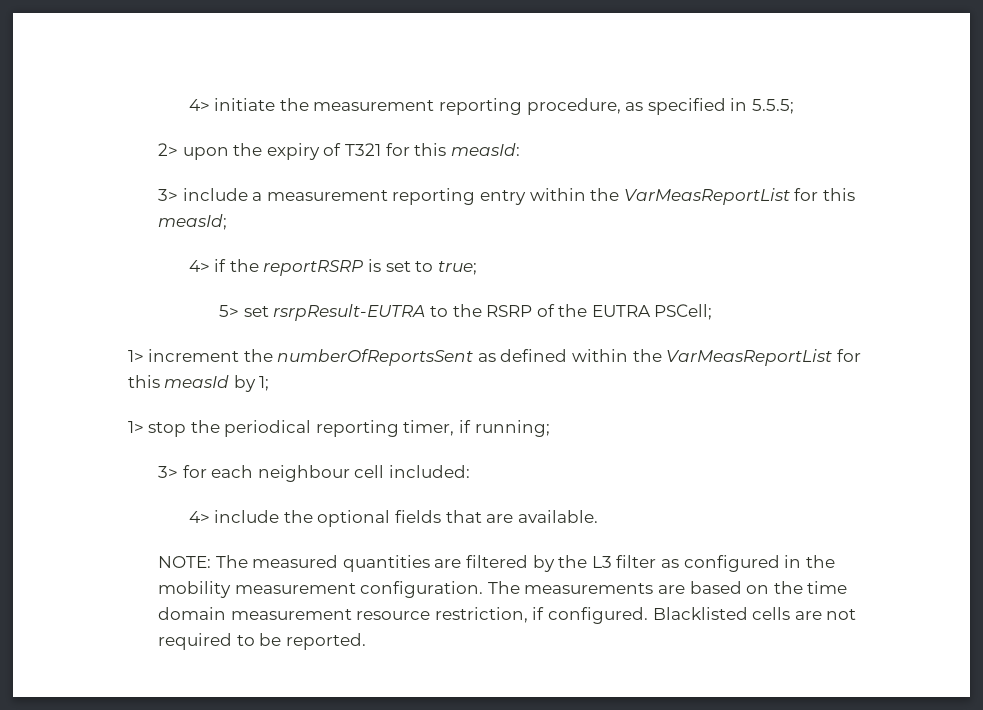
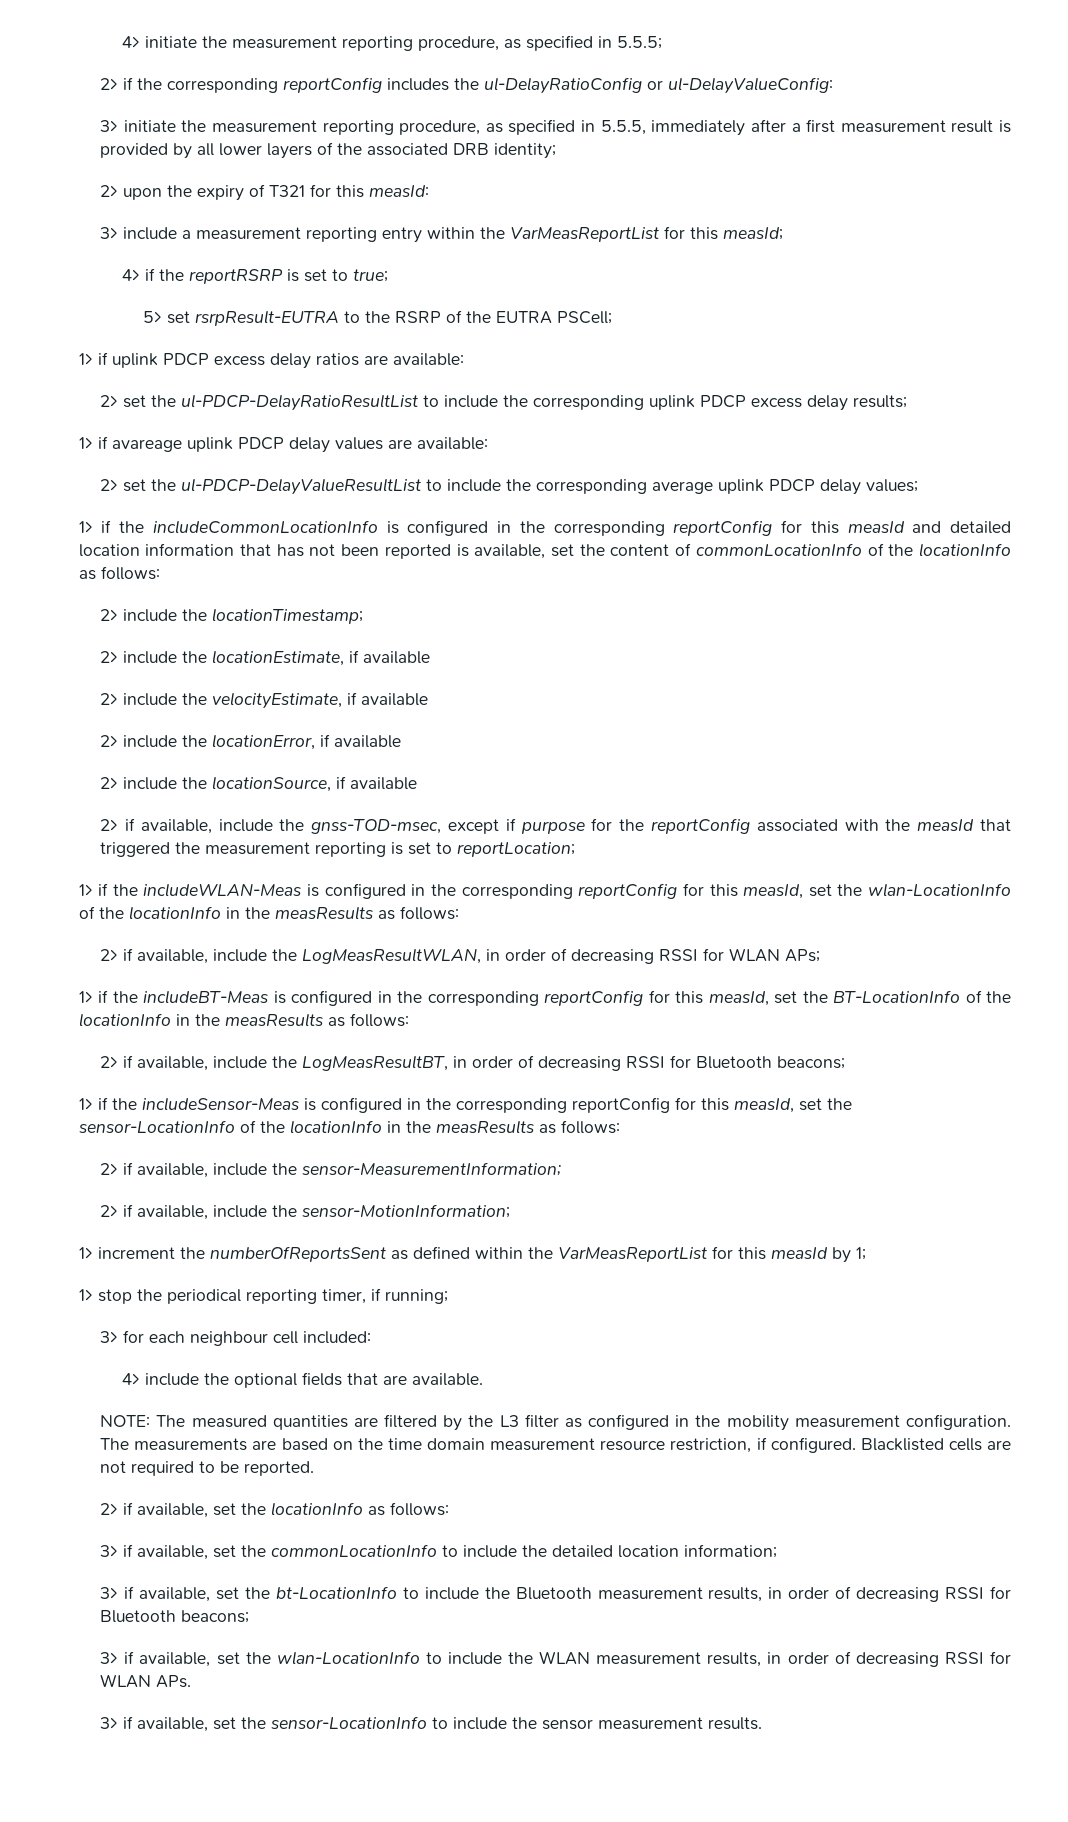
+ 2> if the corresponding reportConfig includes the ul-DelayRatioConfig or ul-DelayValueConfig:
+ 3> initiate the measurement reporting procedure, as specified in 5.5.5, immediately after a first measurement result is provided by all lower layers of the associated DRB identity;
+ 1> if uplink PDCP excess delay ratios are available:
+ 2> set the ul-PDCP-DelayRatioResultList to include the corresponding uplink PDCP excess delay results;
+ 1> if avareage uplink PDCP delay values are available:
+ 2> set the ul-PDCP-DelayValueResultList to include the corresponding average uplink PDCP delay values;
+ 1> if the includeCommonLocationInfo is configured in the corresponding reportConfig for this measId and detailed location information that has not been reported is available, set the content of commonLocationInfo of the locationInfo as follows:
+ 2> include the locationTimestamp;
+ 2> include the locationEstimate, if available
+ 2> include the velocityEstimate, if available
+ 2> include the locationError, if available
+ 2> include the locationSource, if available
+ 2> if available, include the gnss-TOD-msec, except if purpose for the reportConfig associated with the measId that triggered the measurement reporting is set to reportLocation;
+ 1> if the includeWLAN-Meas is configured in the corresponding reportConfig for this measId, set the wlan-LocationInfo of the locationInfo in the measResults as follows:
+ 2> if available, include the LogMeasResultWLAN, in order of decreasing RSSI for WLAN APs;
+ 1> if the includeBT-Meas is configured in the corresponding reportConfig for this measId, set the BT-LocationInfo of the locationInfo in the measResults as follows:
+ 2> if available, include the LogMeasResultBT, in order of decreasing RSSI for Bluetooth beacons;
+ 1> if the includeSensor-Meas is configured in the corresponding reportConfig for this measId, set the sensor-LocationInfo of the locationInfo in the measResults as follows:
+ 2> if available, include the sensor-MeasurementInformation;
+ 2> if available, include the sensor-MotionInformation;
+ 2> if available, set the locationInfo as follows:
+ 3> if available, set the commonLocationInfo to include the detailed location information;
+ 3> if available, set the bt-LocationInfo to include the Bluetooth measurement results, in order of decreasing RSSI for Bluetooth beacons;
+ 3> if available, set the wlan-LocationInfo to include the WLAN measurement results, in order of decreasing RSSI for WLAN APs.
+ 3> if available, set the sensor-LocationInfo to include the sensor measurement results.

